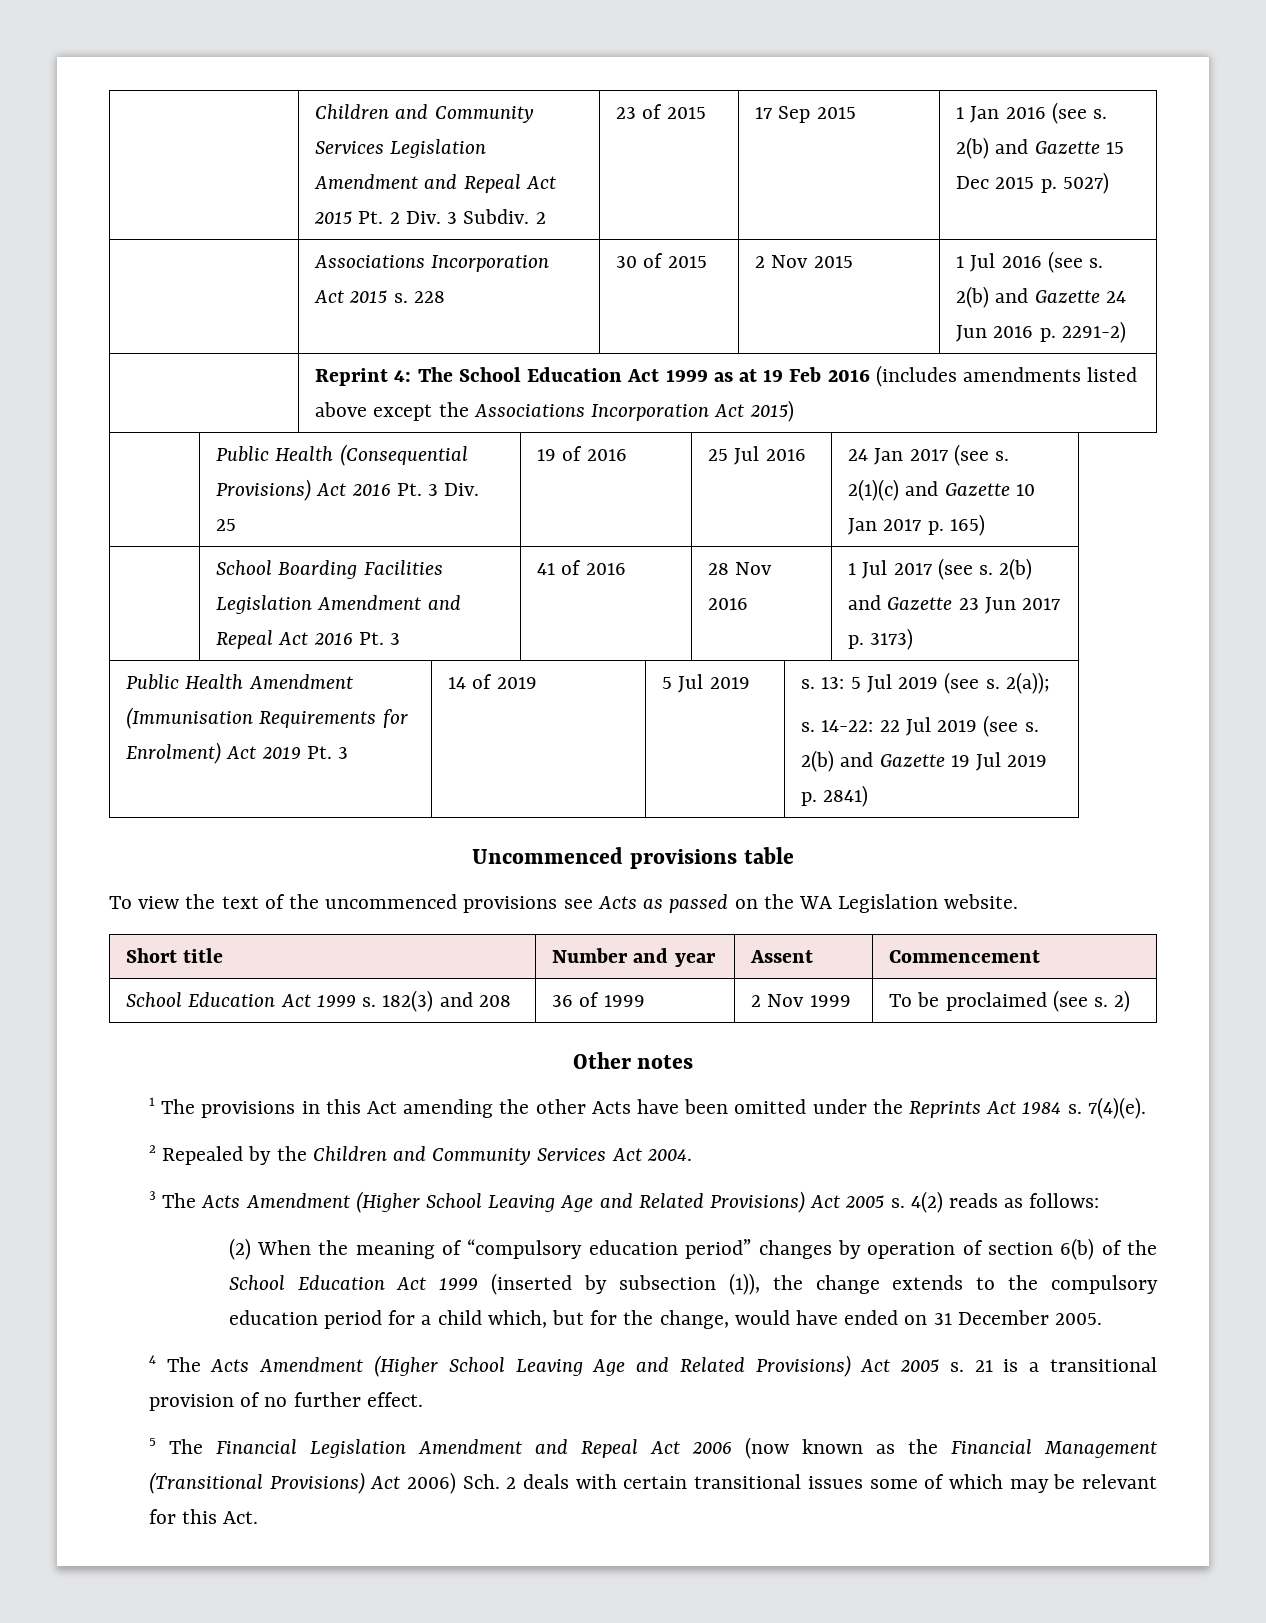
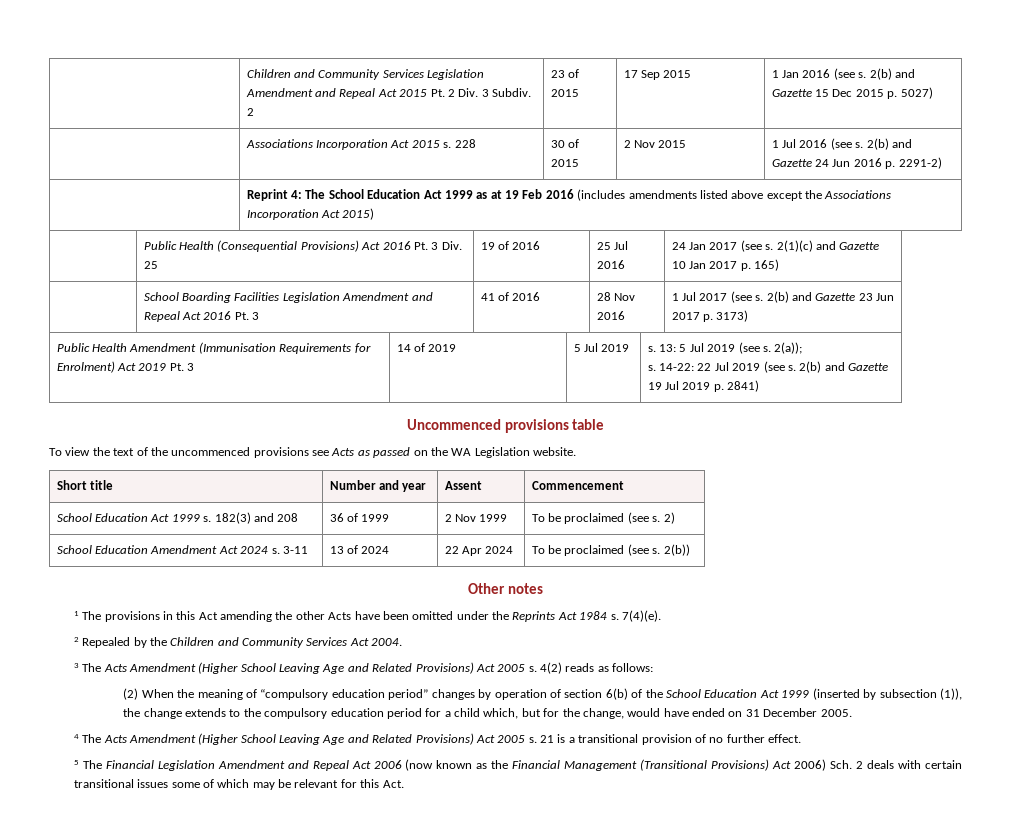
+ School Education Amendment Act 2024 s. 3-11 | 13 of 2024 | 22 Apr 2024 | To be proclaimed (see s. 2(b))

